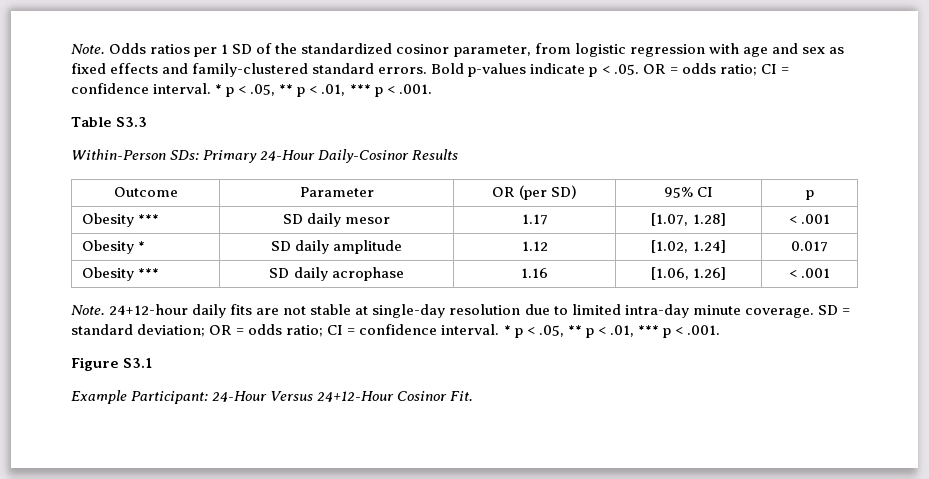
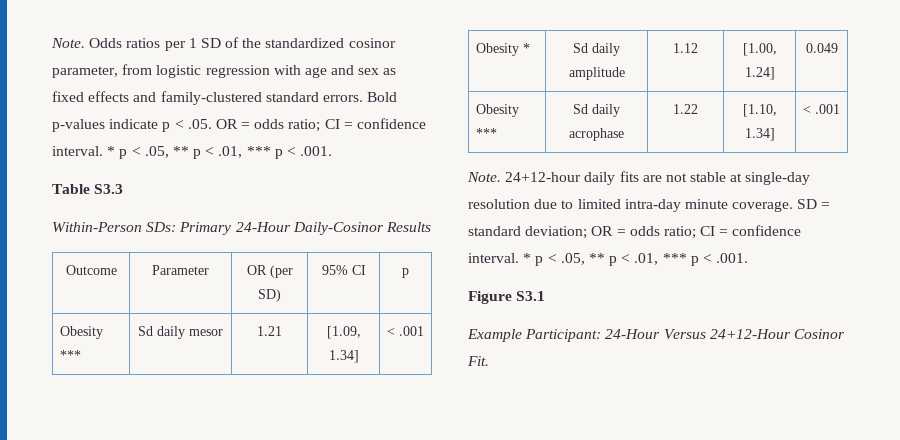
- Obesity *** | SD daily mesor | 1.17 | [1.07, 1.28] | < .001
+ Obesity *** | Sd daily mesor | 1.21 | [1.09, 1.34] | < .001
- Obesity * | SD daily amplitude | 1.12 | [1.02, 1.24] | 0.017
- Obesity *** | SD daily acrophase | 1.16 | [1.06, 1.26] | < .001
+ Obesity * | Sd daily amplitude | 1.12 | [1.00, 1.24] | 0.049
+ Obesity *** | Sd daily acrophase | 1.22 | [1.10, 1.34] | < .001

